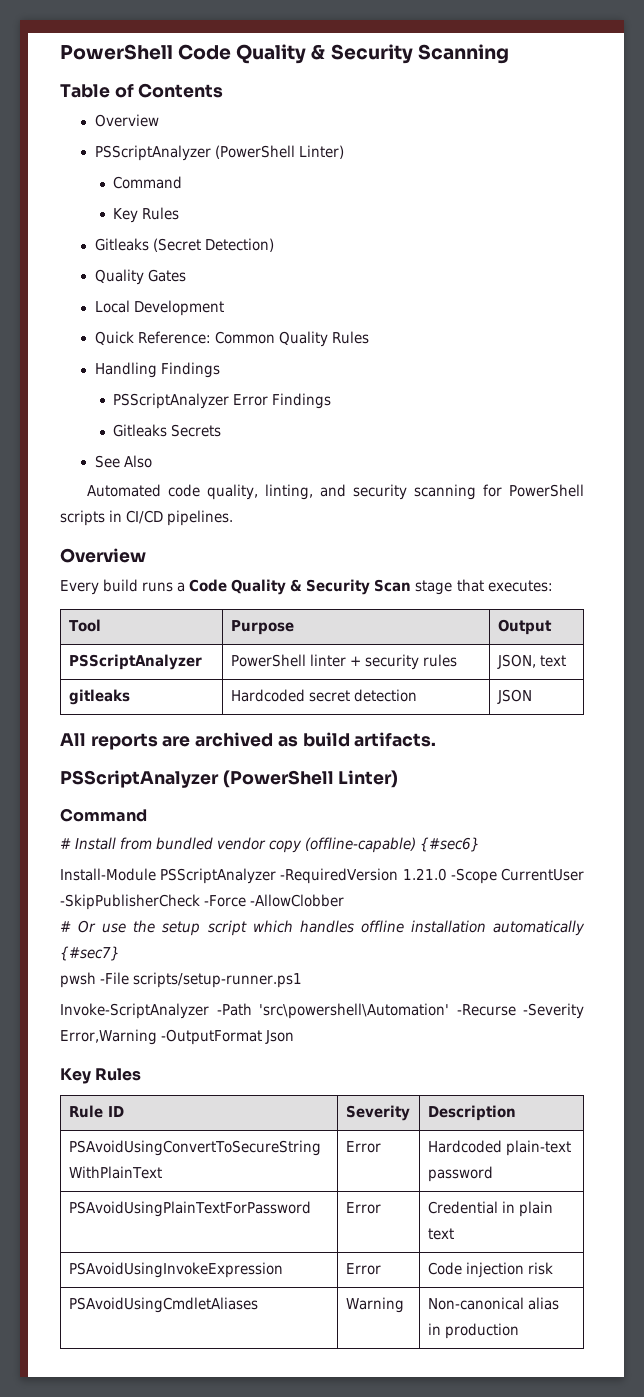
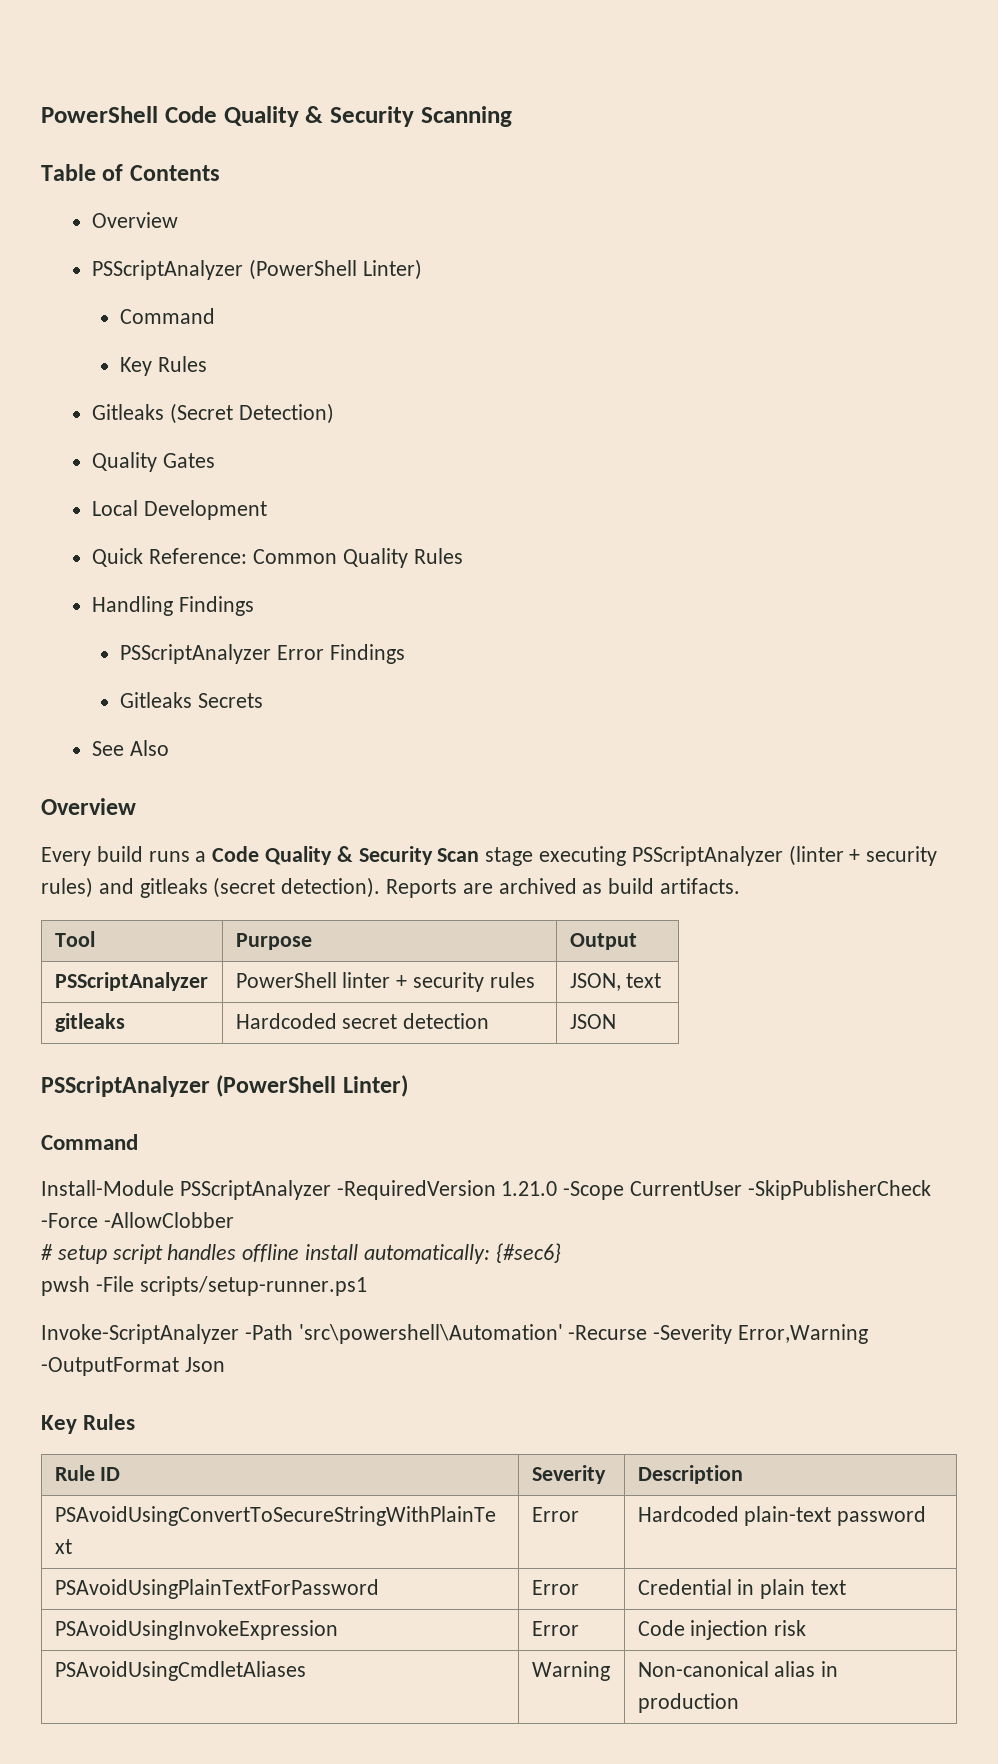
- Automated code quality, linting, and security scanning for PowerShell scripts in CI/CD pipelines.
- Every build runs a Code Quality & Security Scan stage that executes:
+ Every build runs a Code Quality & Security Scan stage executing PSScriptAnalyzer (linter + security rules) and gitleaks (secret detection). Reports are archived as build artifacts.
  gitleaks | Hardcoded secret detection | JSON
- All reports are archived as build artifacts.
  PSScriptAnalyzer (PowerShell Linter)
  Command
- # Install from bundled vendor copy (offline-capable) {#sec6}
- # Or use the setup script which handles offline installation automatically {#sec7}
+ # setup script handles offline install automatically: {#sec6}

